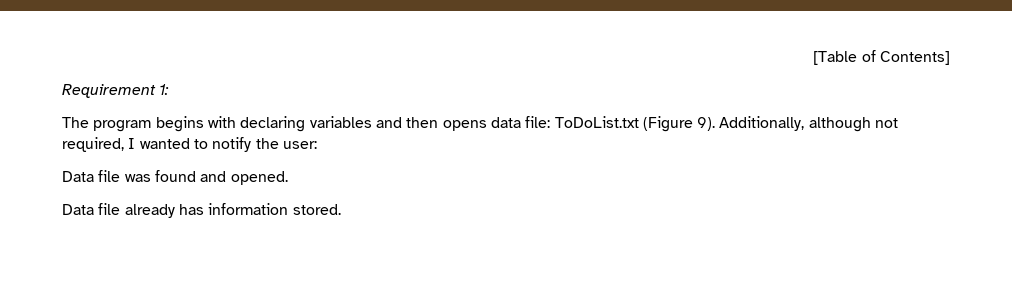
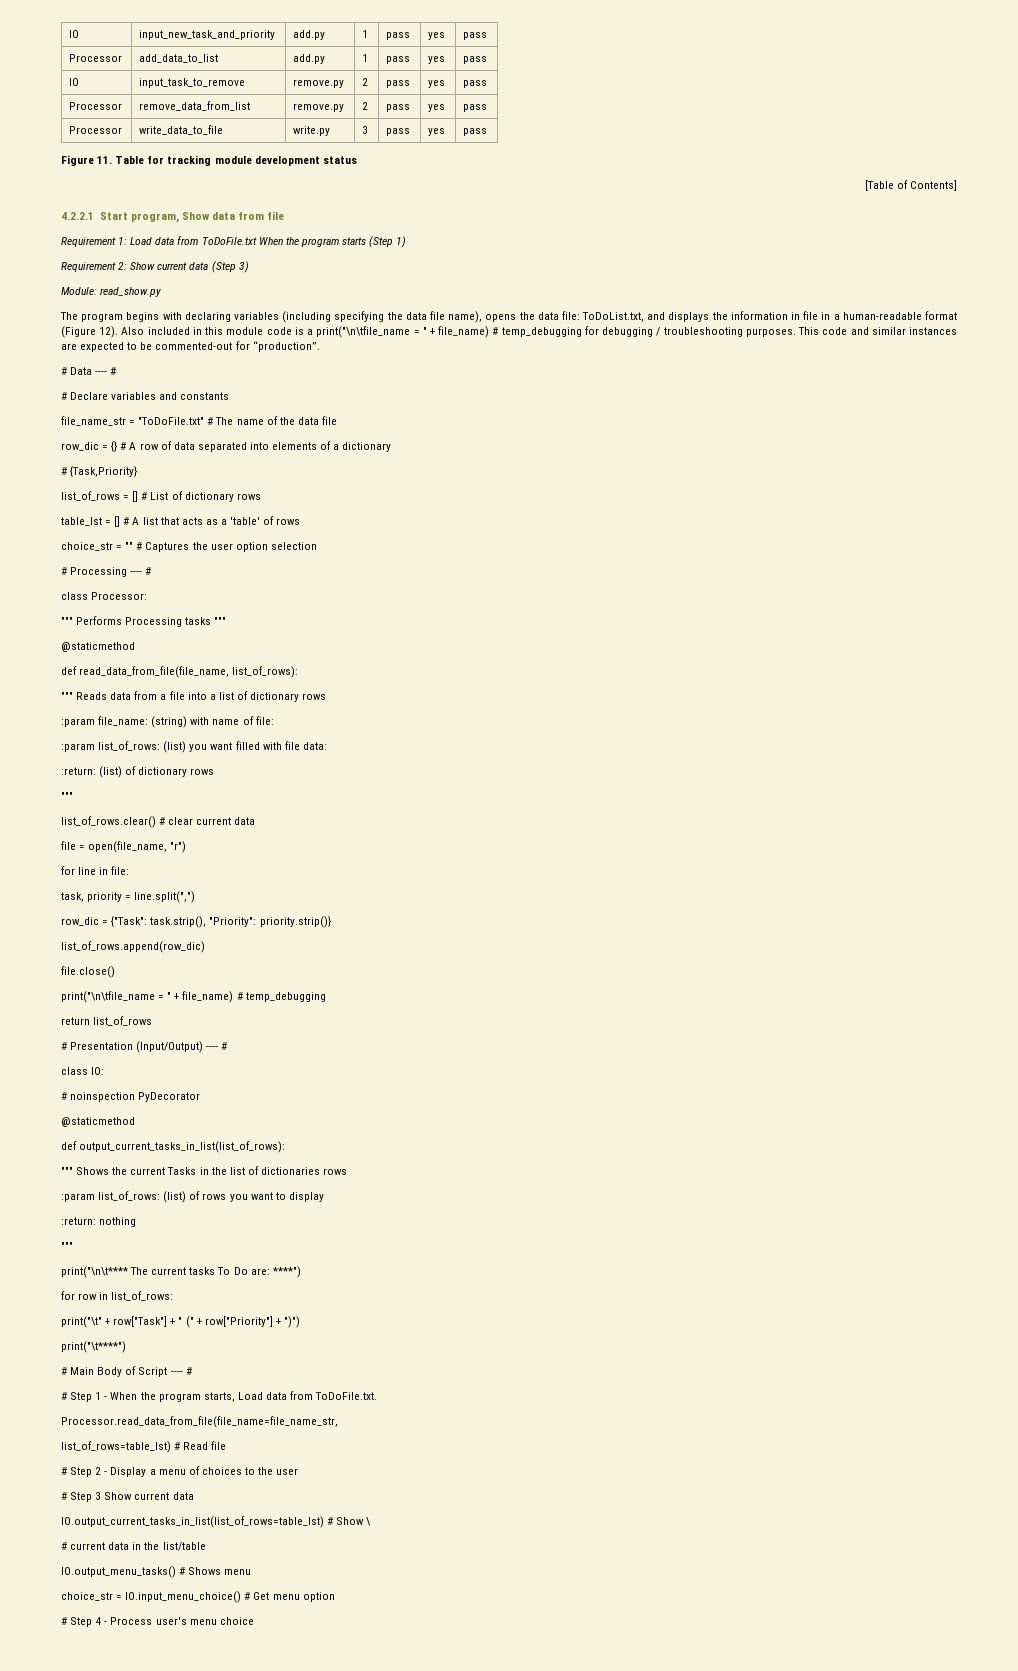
+ IO | input_new_task_and_priority | add.py | 1 | pass | yes | pass
+ Processor | add_data_to_list | add.py | 1 | pass | yes | pass
+ IO | input_task_to_remove | remove.py | 2 | pass | yes | pass
+ Processor | remove_data_from_list | remove.py | 2 | pass | yes | pass
+ Processor | write_data_to_file | write.py | 3 | pass | yes | pass
+ Figure 11. Table for tracking module development status
  [Table of Contents]
- Requirement 1:
+ 4.2.2.1 Start program, Show data from file
+ Requirement 1: Load data from ToDoFile.txt When the program starts (Step 1)
+ Requirement 2: Show current data (Step 3)
+ Module: read_show.py
- The program begins with declaring variables and then opens data file: ToDoList.txt (Figure 9). Additionally, although not required, I wanted to notify the user:
- Data file was found and opened.
- Data file already has information stored.
+ The program begins with declaring variables (including specifying the data file name), opens the data file: ToDoList.txt, and displays the information in file in a human-readable format (Figure 12). Also included in this module code is a print("\n\tfile_name = " + file_name) # temp_debugging for debugging / troubleshooting purposes. This code and similar instances are expected to be commented-out for “production”.
+ # Data ---- #
+ # Declare variables and constants
+ file_name_str = "ToDoFile.txt" # The name of the data file
+ row_dic = {} # A row of data separated into elements of a dictionary
+ # {Task,Priority}
+ list_of_rows = [] # List of dictionary rows
+ table_lst = [] # A list that acts as a 'table' of rows
+ choice_str = "" # Captures the user option selection
+ # Processing ---- #
+ class Processor:
+ """ Performs Processing tasks """
+ @staticmethod
+ def read_data_from_file(file_name, list_of_rows):
+ """ Reads data from a file into a list of dictionary rows
+ :param file_name: (string) with name of file:
+ :param list_of_rows: (list) you want filled with file data:
+ :return: (list) of dictionary rows
+ """
+ list_of_rows.clear() # clear current data
+ file = open(file_name, "r")
+ for line in file:
+ task, priority = line.split(",")
+ row_dic = {"Task": task.strip(), "Priority": priority.strip()}
+ list_of_rows.append(row_dic)
+ file.close()
+ print("\n\tfile_name = " + file_name) # temp_debugging
+ return list_of_rows
+ # Presentation (Input/Output) ---- #
+ class IO:
+ # noinspection PyDecorator
+ @staticmethod
+ def output_current_tasks_in_list(list_of_rows):
+ """ Shows the current Tasks in the list of dictionaries rows
+ :param list_of_rows: (list) of rows you want to display
+ :return: nothing
+ """
+ print("\n\t**** The current tasks To Do are: ****")
+ for row in list_of_rows:
+ print("\t" + row["Task"] + " (" + row["Priority"] + ")")
+ print("\t****")
+ # Main Body of Script ---- #
+ # Step 1 - When the program starts, Load data from ToDoFile.txt.
+ Processor.read_data_from_file(file_name=file_name_str,
+ list_of_rows=table_lst) # Read file
+ # Step 2 - Display a menu of choices to the user
+ # Step 3 Show current data
+ IO.output_current_tasks_in_list(list_of_rows=table_lst) # Show \
+ # current data in the list/table
+ IO.output_menu_tasks() # Shows menu
+ choice_str = IO.input_menu_choice() # Get menu option
+ # Step 4 - Process user's menu choice

